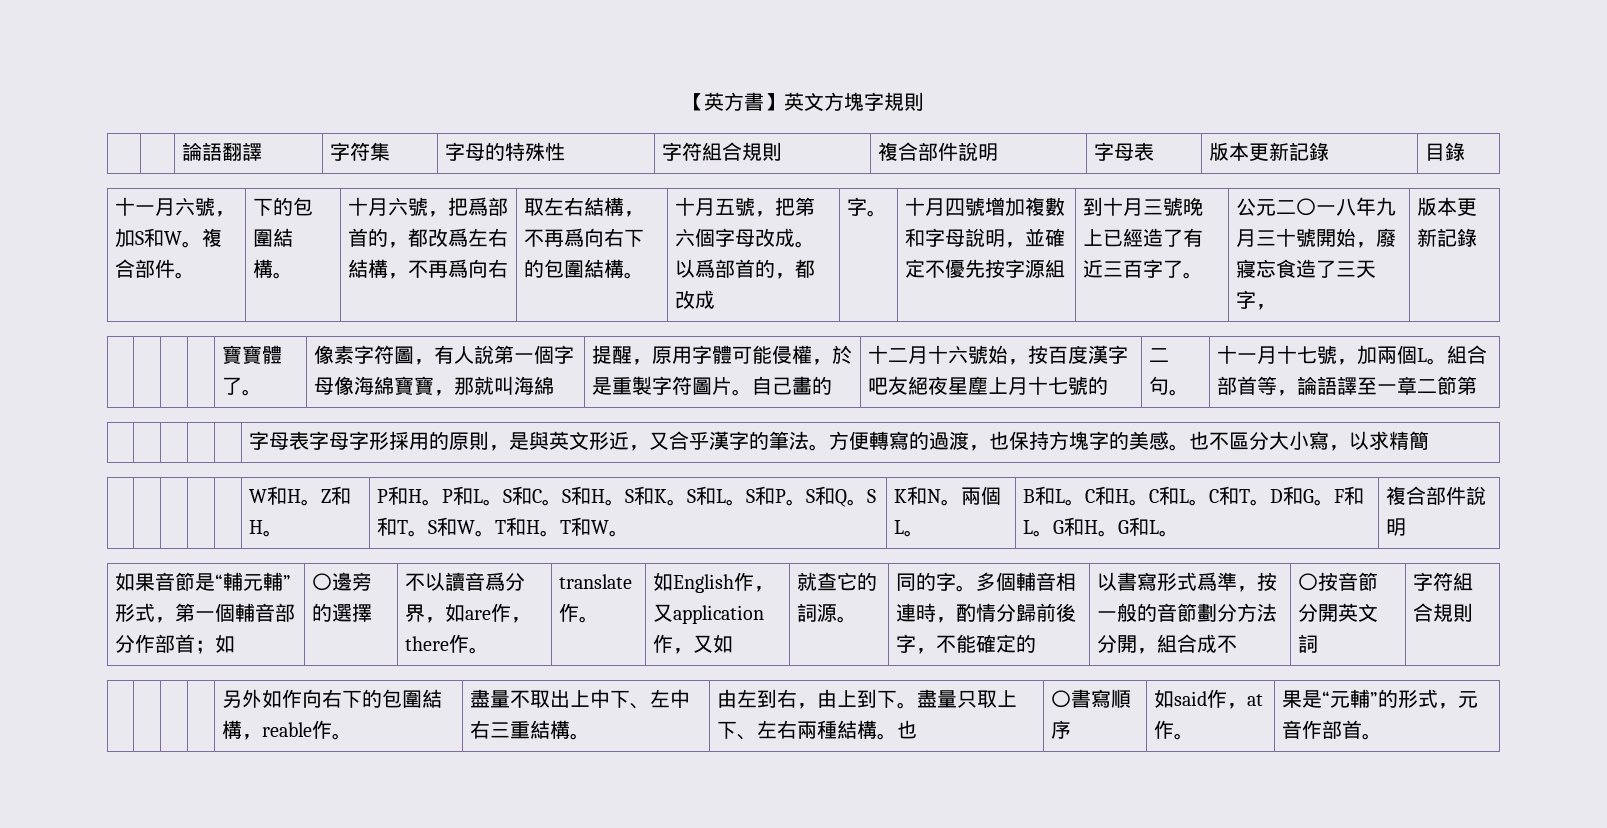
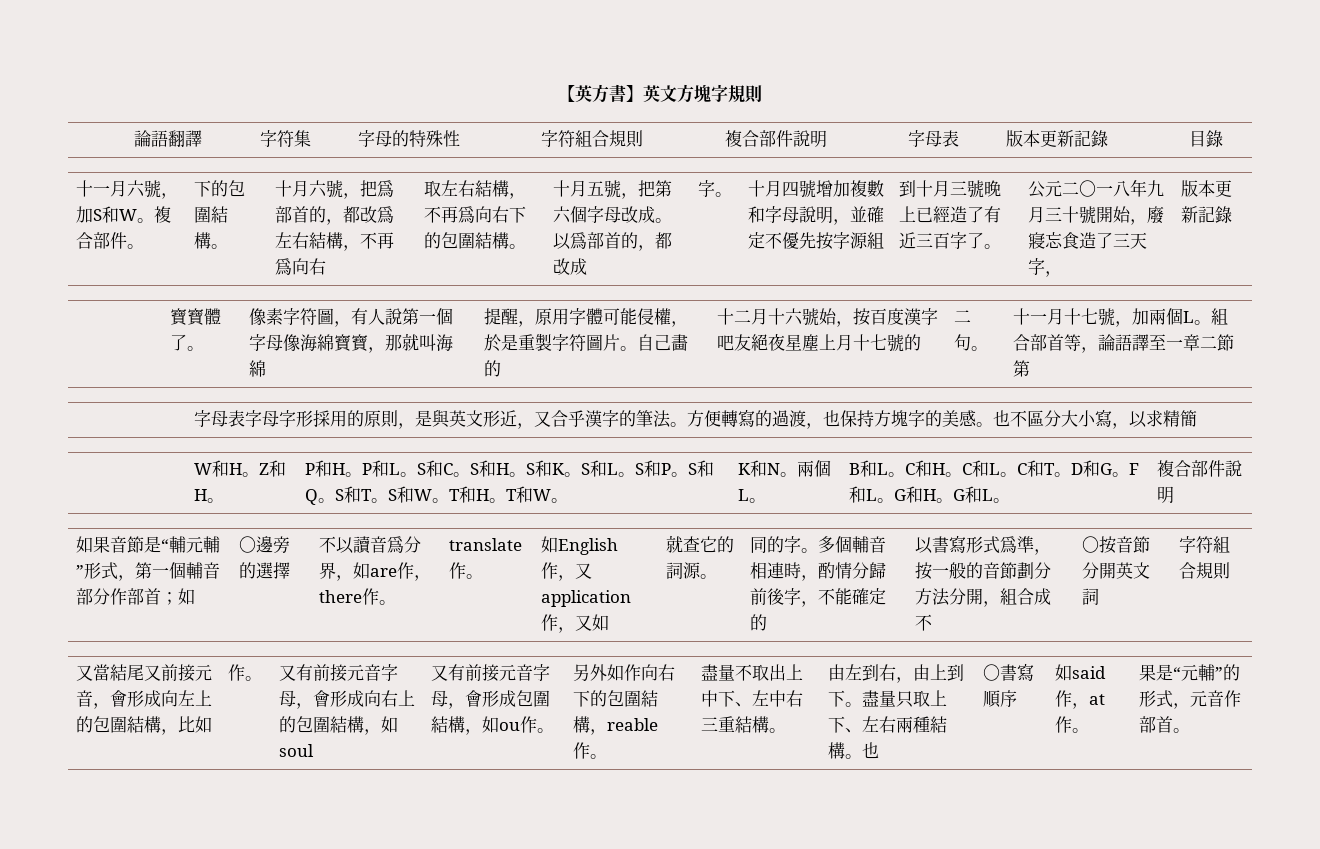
+ 又當結尾又前接元音，會形成向左上的包圍結構，比如 | 作。 | 又有前接元音字母，會形成向右上的包圍結構，如soul | 又有前接元音字母，會形成包圍結構，如ou作。

